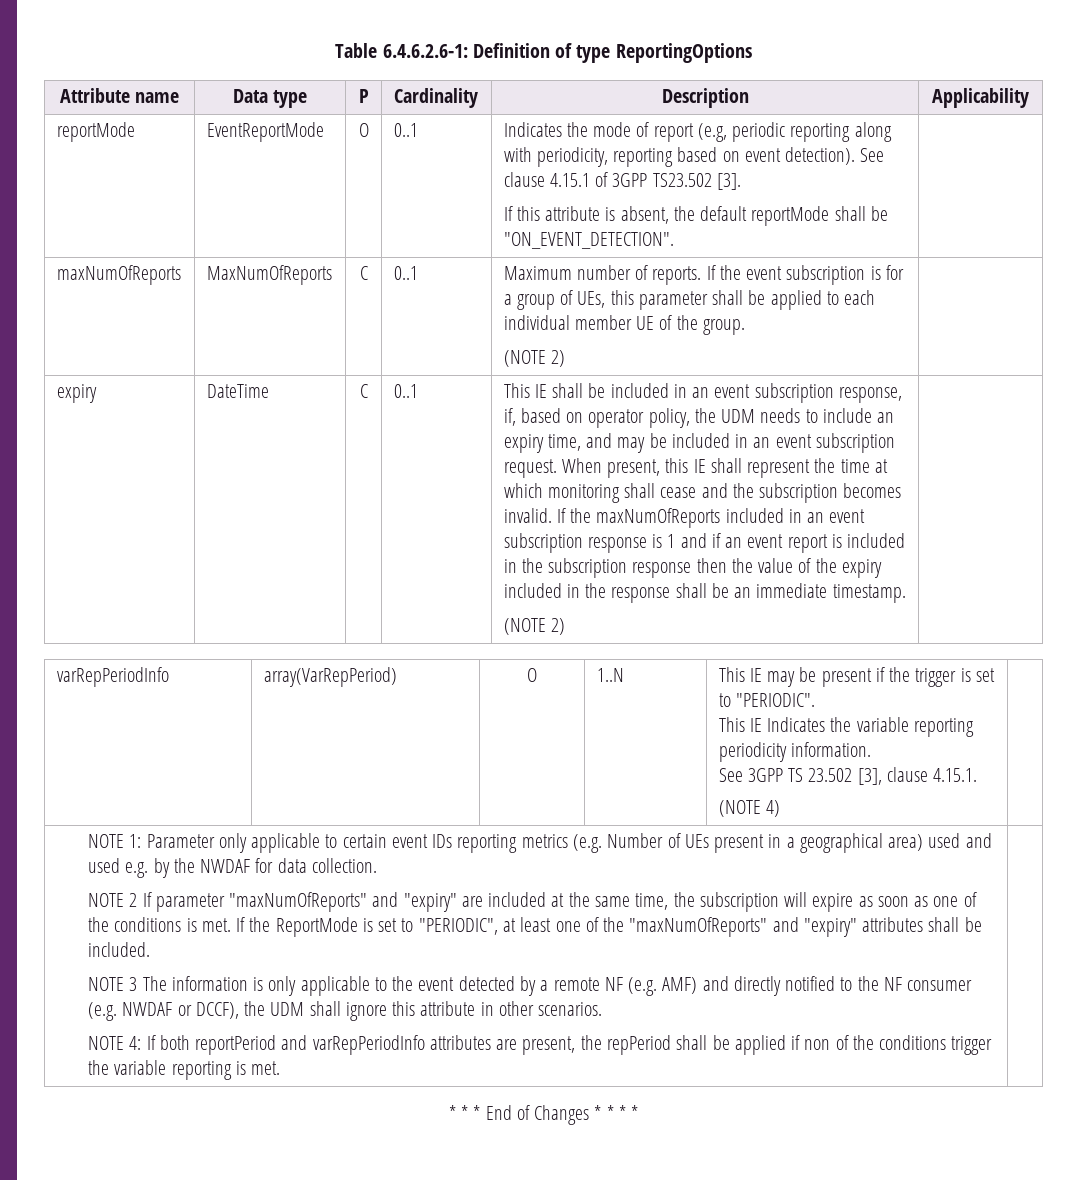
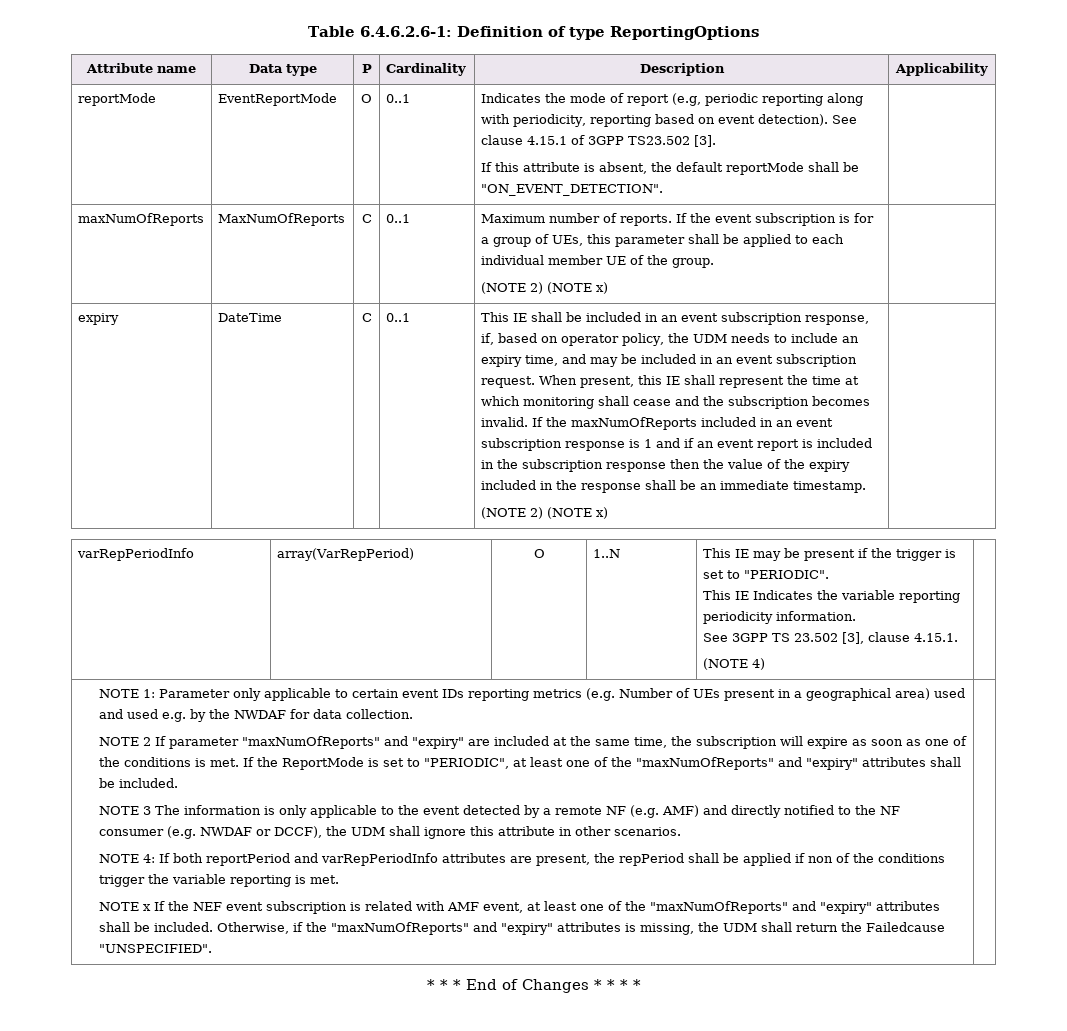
  maxNumOfReports | MaxNumOfReports | C | 0..1 | Maximum number of reports. If the event subscription is for a group of UEs, this parameter shall be applied to each individual member UE of the group.
- (NOTE 2) |
+ (NOTE 2) (NOTE x) |
  If the maxNumOfReports included in an event subscription response is 1 and if an event report is included in the subscription response then the value of the expiry included in the response shall be an immediate timestamp.
- (NOTE 2)
+ (NOTE 2) (NOTE x)
+ NOTE x If the NEF event subscription is related with AMF event, at least one of the "maxNumOfReports" and "expiry" attributes shall be included. Otherwise, if the "maxNumOfReports" and "expiry" attributes is missing, the UDM shall return the Failedcause "UNSPECIFIED".

